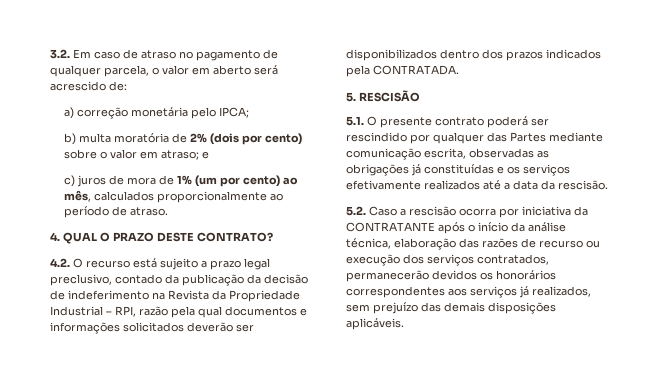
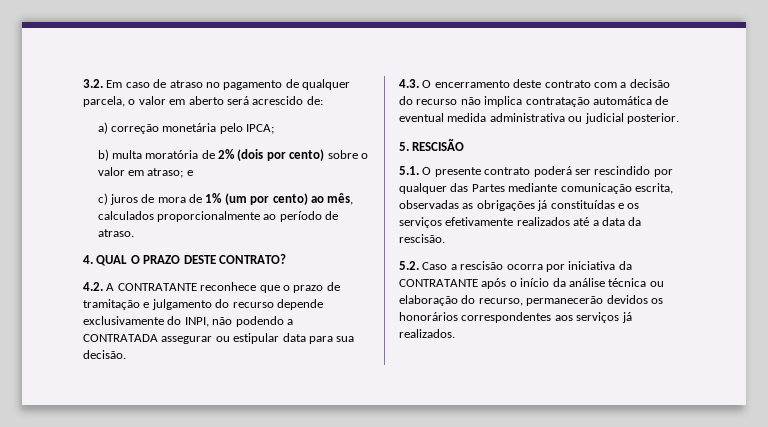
- 4.2. O recurso está sujeito a prazo legal preclusivo, contado da publicação da decisão de indeferimento na Revista da Propriedade Industrial – RPI, razão pela qual documentos e informações solicitados deverão ser disponibilizados dentro dos prazos indicados pela CONTRATADA.
+ 4.2. A CONTRATANTE reconhece que o prazo de tramitação e julgamento do recurso depende exclusivamente do INPI, não podendo a CONTRATADA assegurar ou estipular data para sua decisão.
+ 4.3. O encerramento deste contrato com a decisão do recurso não implica contratação automática de eventual medida administrativa ou judicial posterior.
- 5.2. Caso a rescisão ocorra por iniciativa da CONTRATANTE após o início da análise técnica, elaboração das razões de recurso ou execução dos serviços contratados, permanecerão devidos os honorários correspondentes aos serviços já realizados, sem prejuízo das demais disposições aplicáveis.
+ 5.2. Caso a rescisão ocorra por iniciativa da CONTRATANTE após o início da análise técnica ou elaboração do recurso, permanecerão devidos os honorários correspondentes aos serviços já realizados.

